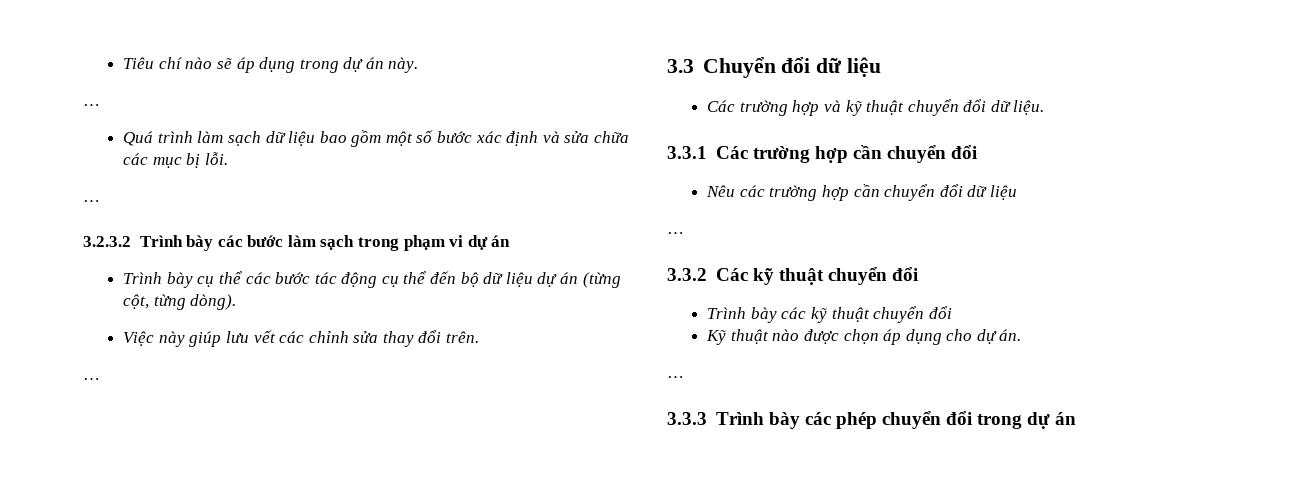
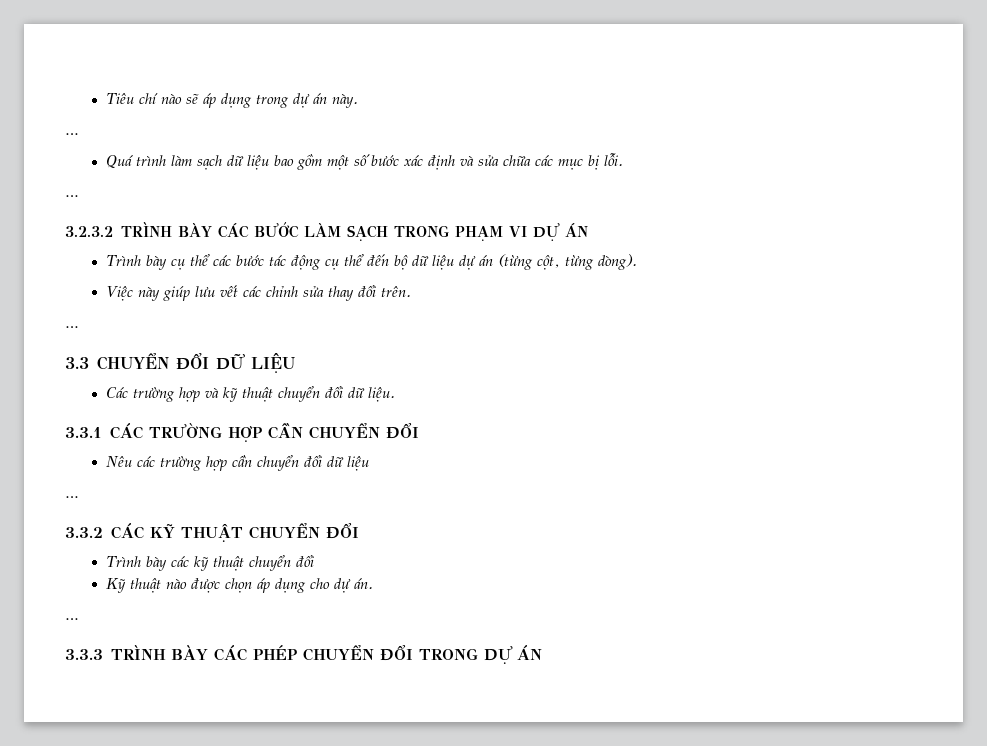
- 3.2.3.2 Trình bày các bước làm sạch trong phạm vi dự án
+ 3.2.3.2 TRÌNH BÀY CÁC BƯỚC LÀM SẠCH TRONG PHẠM VI DỰ ÁN
- 3.3 Chuyển đổi dữ liệu
+ 3.3 CHUYỂN ĐỔI DỮ LIỆU
- 3.3.1 Các trường hợp cần chuyển đổi
+ 3.3.1 CÁC TRƯỜNG HỢP CẦN CHUYỂN ĐỔI
- 3.3.2 Các kỹ thuật chuyển đổi
+ 3.3.2 CÁC KỸ THUẬT CHUYỂN ĐỔI
- 3.3.3 Trình bày các phép chuyển đổi trong dự án
+ 3.3.3 TRÌNH BÀY CÁC PHÉP CHUYỂN ĐỔI TRONG DỰ ÁN

